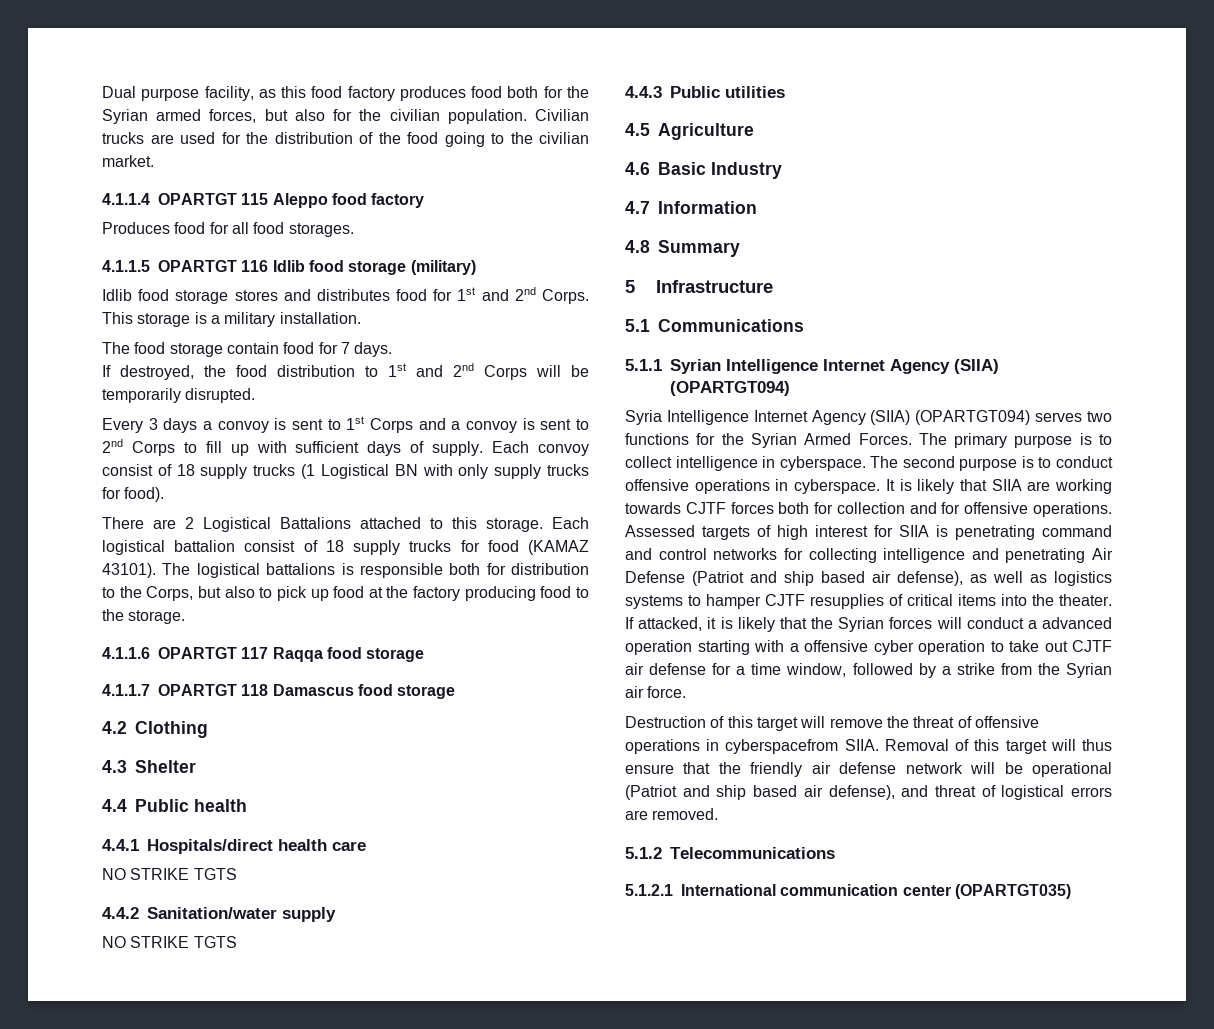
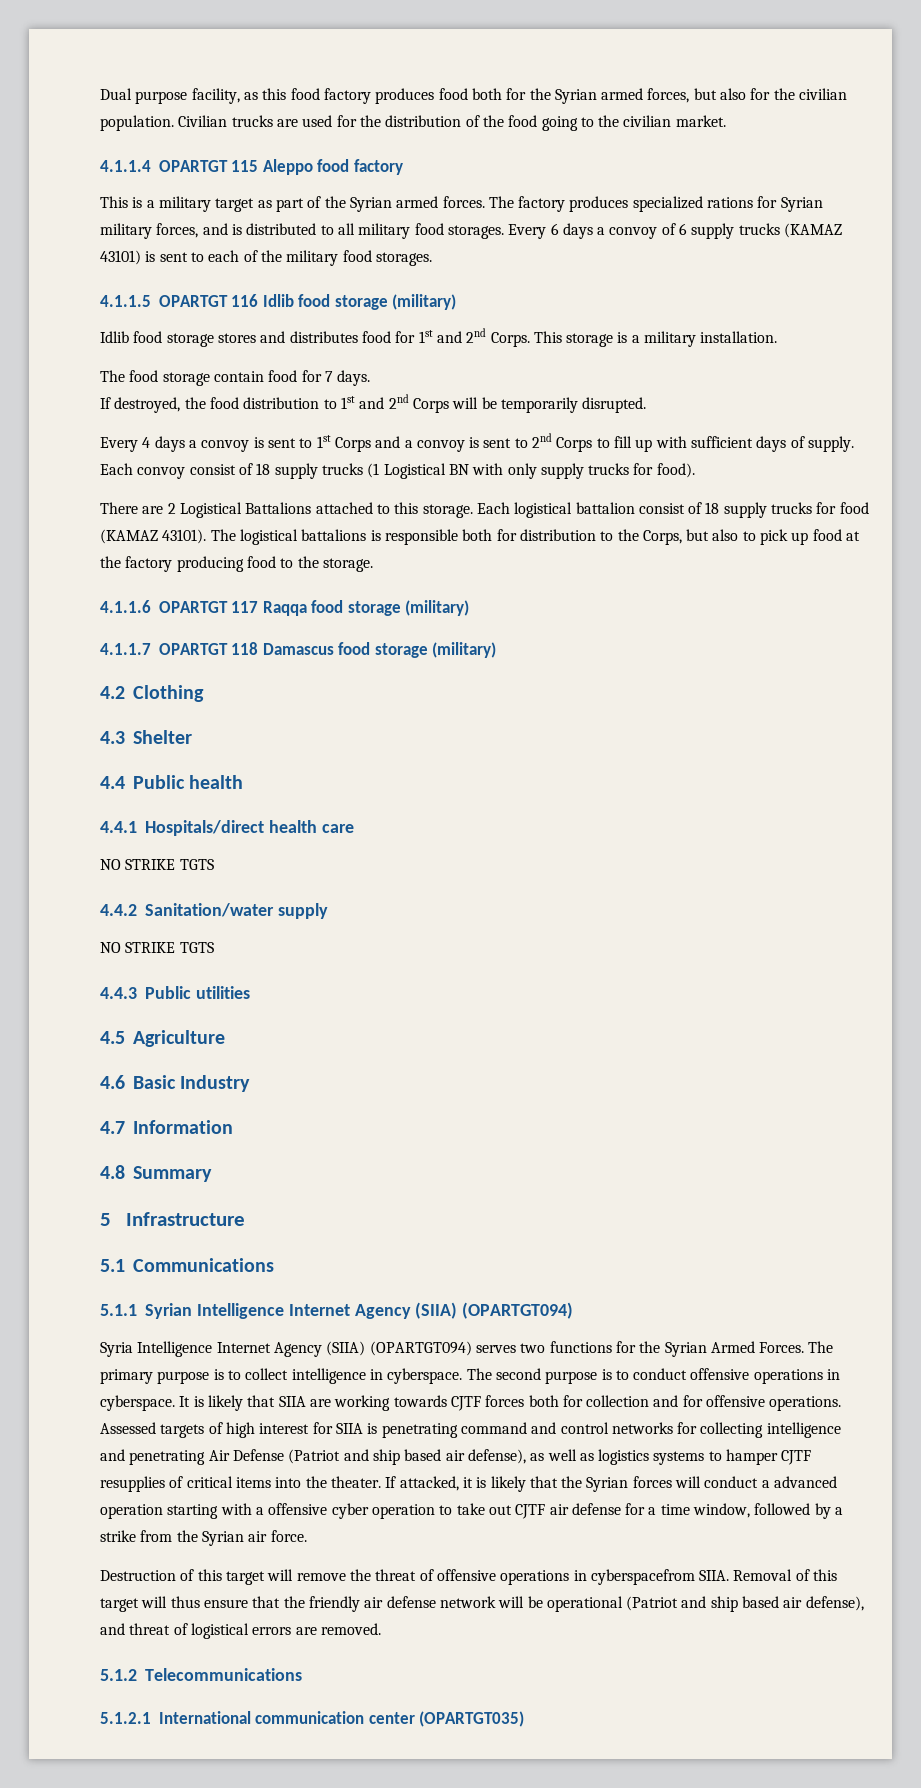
- Produces food for all food storages.
+ This is a military target as part of the Syrian armed forces. The factory produces specialized rations for Syrian military forces, and is distributed to all military food storages. Every 6 days a convoy of 6 supply trucks (KAMAZ 43101) is sent to each of the military food storages.
- Every 3 days a convoy is sent to 1st Corps and a convoy is sent to 2nd Corps to fill up with sufficient days of supply.
+ Every 4 days a convoy is sent to 1st Corps and a convoy is sent to 2nd Corps to fill up with sufficient days of supply.
- 4.1.1.6 OPARTGT 117 Raqqa food storage
+ 4.1.1.6 OPARTGT 117 Raqqa food storage (military)
- 4.1.1.7 OPARTGT 118 Damascus food storage
+ 4.1.1.7 OPARTGT 118 Damascus food storage (military)

